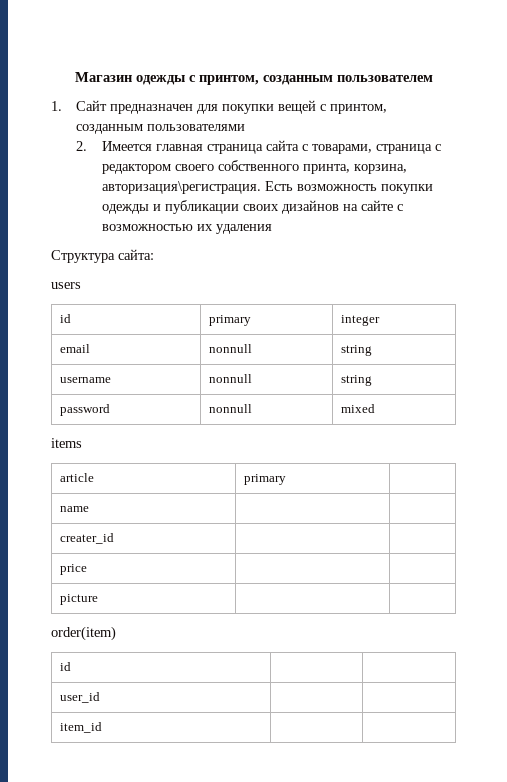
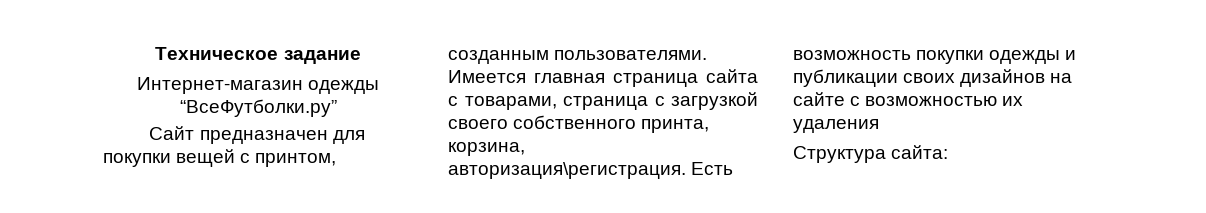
- Магазин одежды с принтом, созданным пользователем
- 1. Сайт предназначен для покупки вещей с принтом, созданным пользователями
- 2. Имеется главная страница сайта с товарами, страница с редактором своего собственного принта, корзина, авторизация\регистрация.
+ Техническое задание
+ Интернет-магазин одежды “ВсеФутболки.ру”
+ Сайт предназначен для покупки вещей с принтом, созданным пользователями. Имеется главная страница сайта с товарами, страница с загрузкой своего собственного принта, корзина, авторизация\регистрация.
- users
- id | primary | integer
- email | nonnull | string
- username | nonnull | string
- password | nonnull | mixed
- items
- article | primary |
- name | |
- creater_id | |
- price | |
- picture | |
- order(item)
- id | |
- user_id | |
- item_id | |

